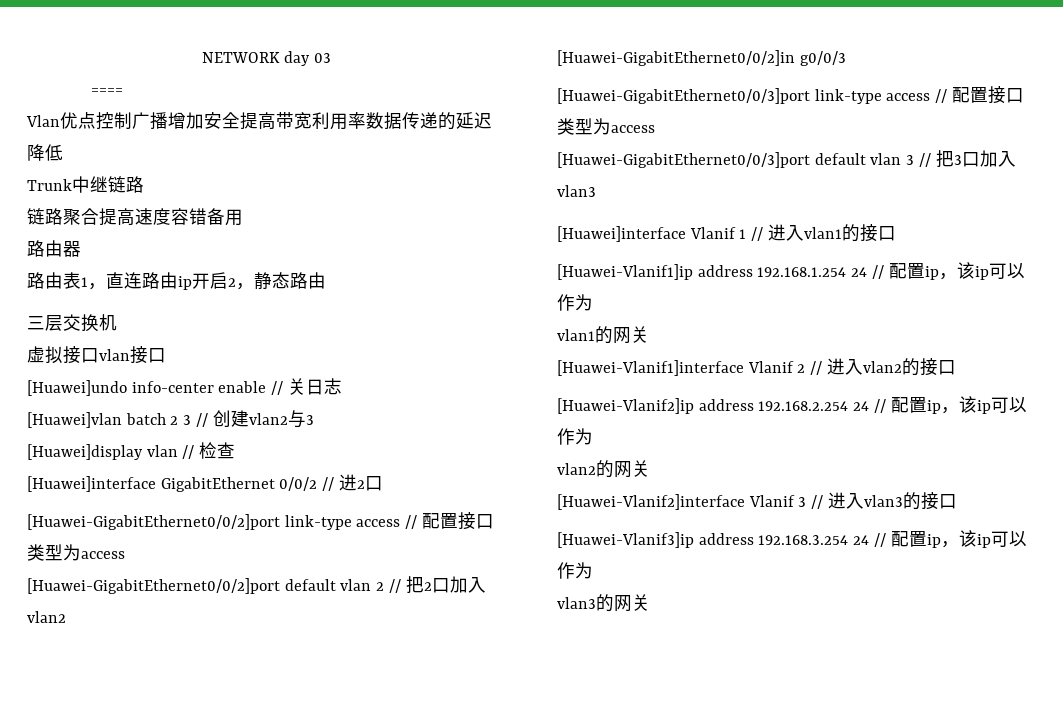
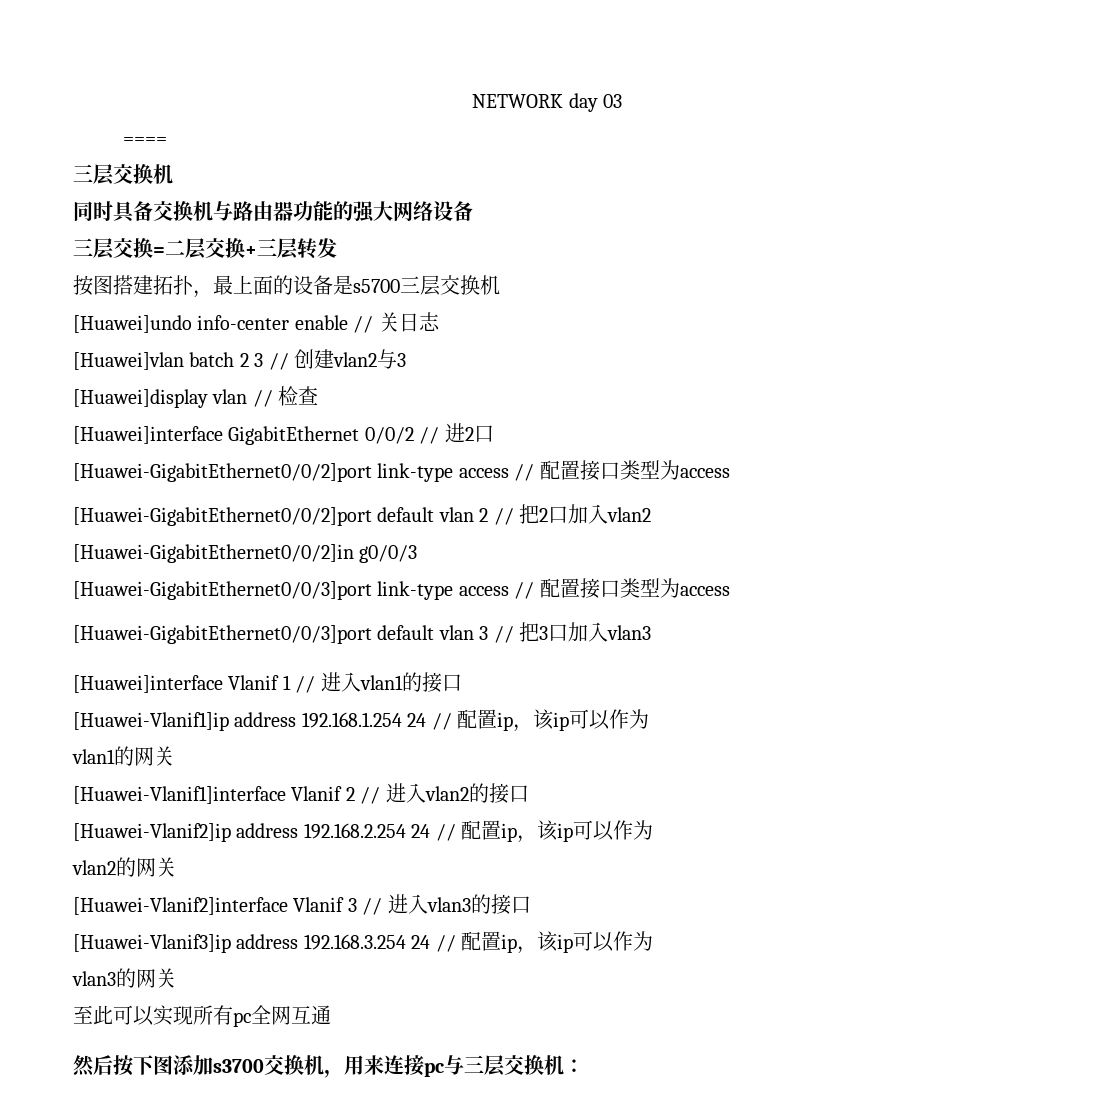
  ====
- Vlan优点控制广播增加安全提高带宽利用率数据传递的延迟降低
- Trunk中继链路
- 链路聚合提高速度容错备用
- 路由器
- 路由表1，直连路由ip开启2，静态路由
  三层交换机
- 虚拟接口vlan接口
+ 同时具备交换机与路由器功能的强大网络设备
+ 三层交换=二层交换+三层转发
+ 按图搭建拓扑，最上面的设备是s5700三层交换机
+ 至此可以实现所有pc全网互通
+ 然后按下图添加s3700交换机，用来连接pc与三层交换机：

